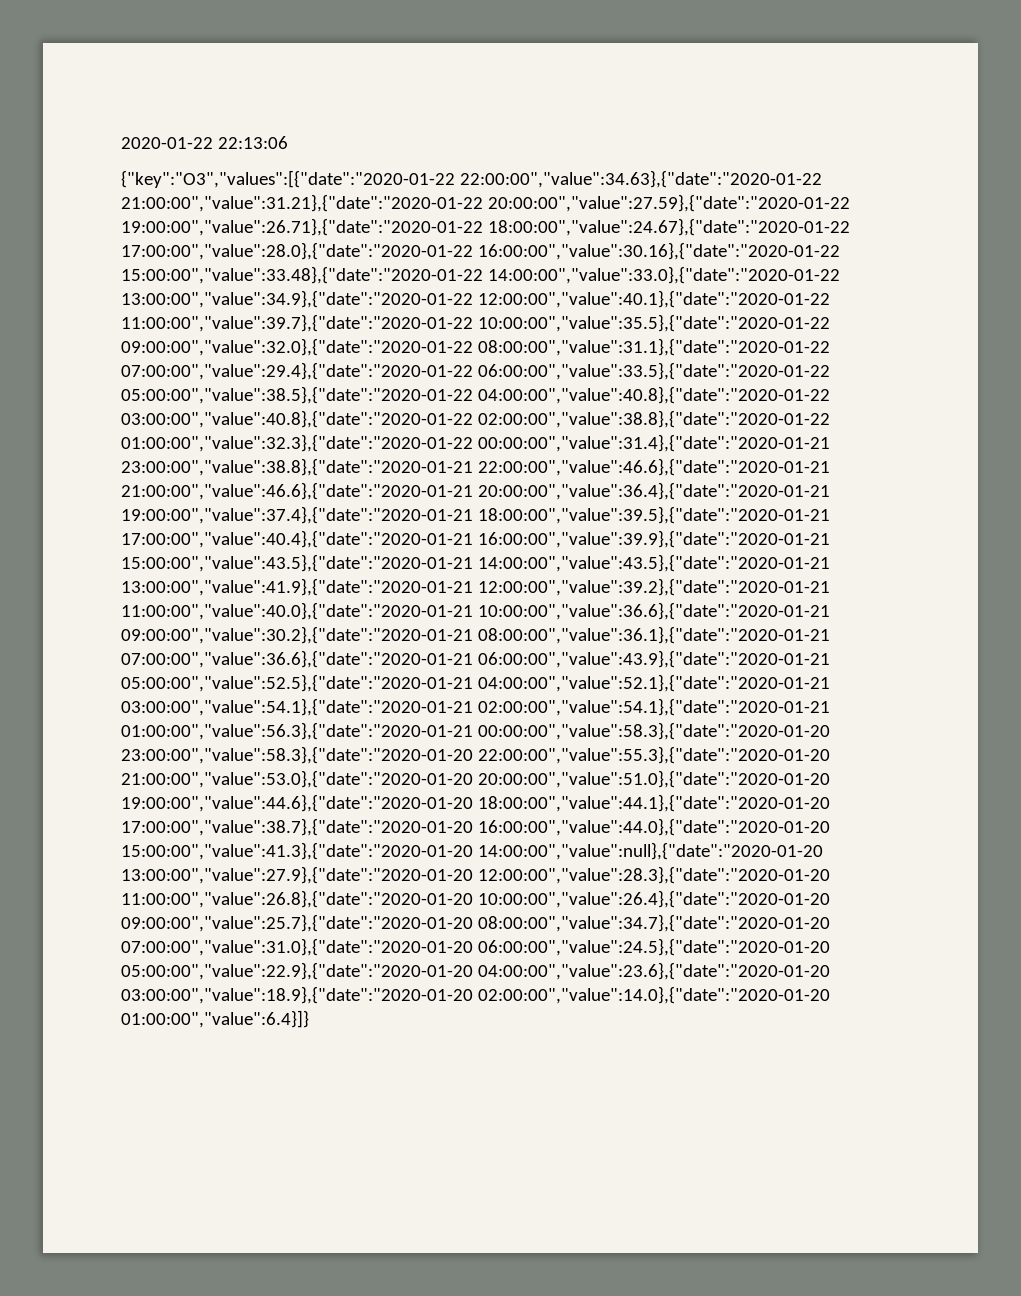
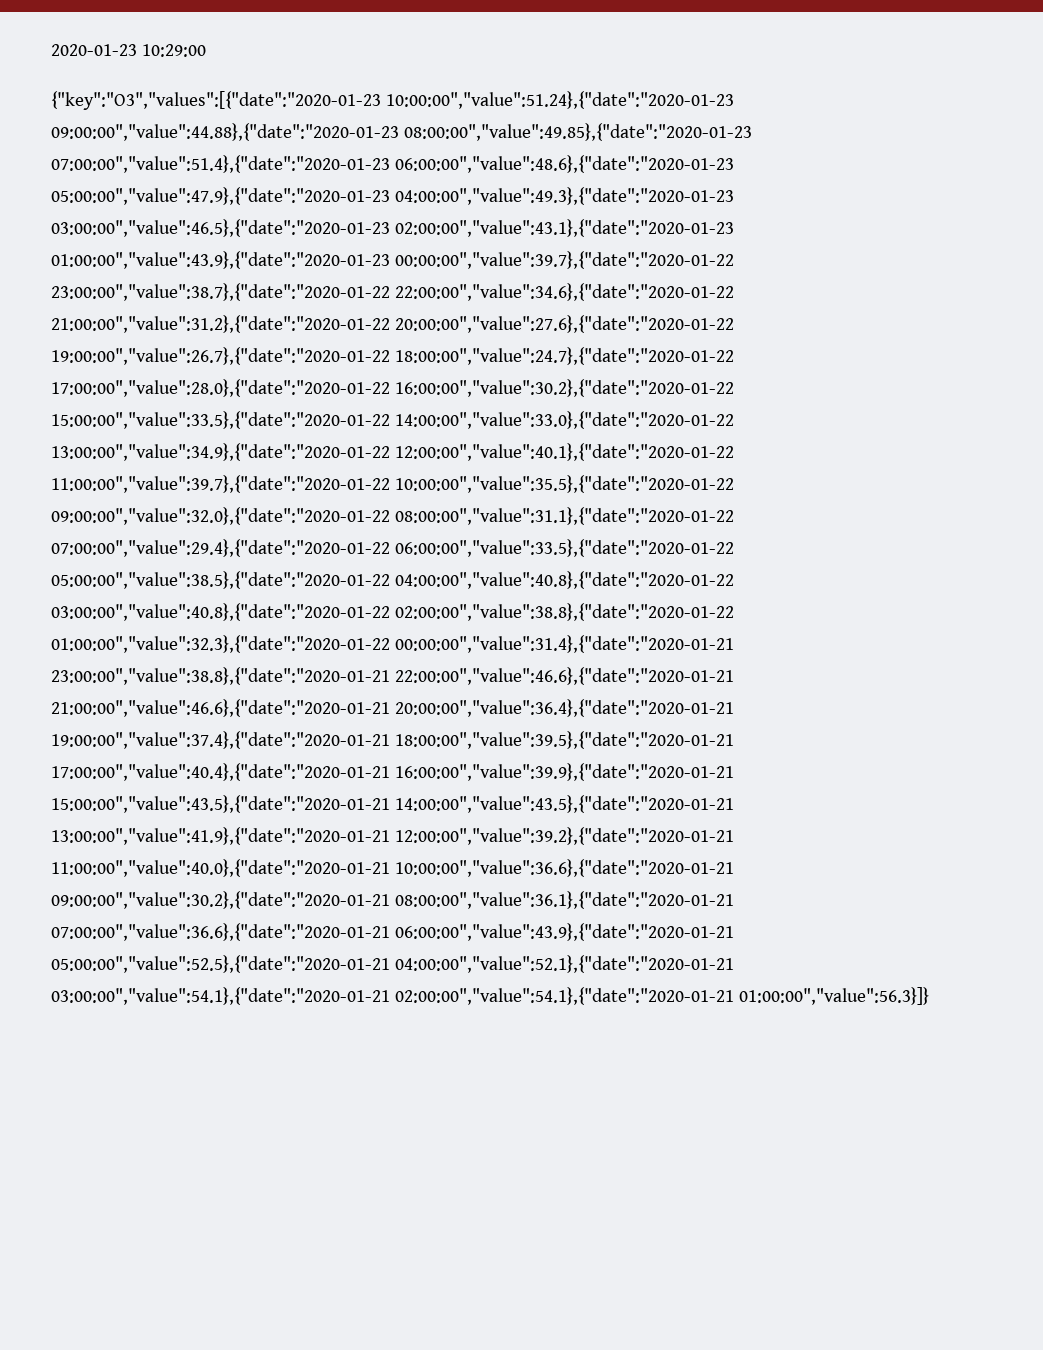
- 2020-01-22 22:13:06
- {"key":"O3","values":[{"date":"2020-01-22 22:00:00","value":34.63},{"date":"2020-01-22 21:00:00","value":31.21},{"date":"2020-01-22 20:00:00","value":27.59},{"date":"2020-01-22 19:00:00","value":26.71},{"date":"2020-01-22 18:00:00","value":24.67},{"date":"2020-01-22 17:00:00","value":28.0},{"date":"2020-01-22 16:00:00","value":30.16},{"date":"2020-01-22 15:00:00","value":33.48},{"date":"2020-01-22 14:00:00","value":33.0},{"date":"2020-01-22 13:00:00","value":34.9},{"date":"2020-01-22 12:00:00","value":40.1},{"date":"2020-01-22 11:00:00","value":39.7},{"date":"2020-01-22 10:00:00","value":35.5},{"date":"2020-01-22 09:00:00","value":32.0},{"date":"2020-01-22 08:00:00","value":31.1},{"date":"2020-01-22 07:00:00","value":29.4},{"date":"2020-01-22 06:00:00","value":33.5},{"date":"2020-01-22 05:00:00","value":38.5},{"date":"2020-01-22 04:00:00","value":40.8},{"date":"2020-01-22 03:00:00","value":40.8},{"date":"2020-01-22 02:00:00","value":38.8},{"date":"2020-01-22 01:00:00","value":32.3},{"date":"2020-01-22 00:00:00","value":31.4},{"date":"2020-01-21 23:00:00","value":38.8},{"date":"2020-01-21 22:00:00","value":46.6},{"date":"2020-01-21 21:00:00","value":46.6},{"date":"2020-01-21 20:00:00","value":36.4},{"date":"2020-01-21 19:00:00","value":37.4},{"date":"2020-01-21 18:00:00","value":39.5},{"date":"2020-01-21 17:00:00","value":40.4},{"date":"2020-01-21 16:00:00","value":39.9},{"date":"2020-01-21 15:00:00","value":43.5},{"date":"2020-01-21 14:00:00","value":43.5},{"date":"2020-01-21 13:00:00","value":41.9},{"date":"2020-01-21 12:00:00","value":39.2},{"date":"2020-01-21 11:00:00","value":40.0},{"date":"2020-01-21 10:00:00","value":36.6},{"date":"2020-01-21 09:00:00","value":30.2},{"date":"2020-01-21 08:00:00","value":36.1},{"date":"2020-01-21 07:00:00","value":36.6},{"date":"2020-01-21 06:00:00","value":43.9},{"date":"2020-01-21 05:00:00","value":52.5},{"date":"2020-01-21 04:00:00","value":52.1},{"date":"2020-01-21 03:00:00","value":54.1},{"date":"2020-01-21 02:00:00","value":54.1},{"date":"2020-01-21 01:00:00","value":56.3},{"date":"2020-01-21 00:00:00","value":58.3},{"date":"2020-01-20 23:00:00","value":58.3},{"date":"2020-01-20 22:00:00","value":55.3},{"date":"2020-01-20 21:00:00","value":53.0},{"date":"2020-01-20 20:00:00","value":51.0},{"date":"2020-01-20 19:00:00","value":44.6},{"date":"2020-01-20 18:00:00","value":44.1},{"date":"2020-01-20 17:00:00","value":38.7},{"date":"2020-01-20 16:00:00","value":44.0},{"date":"2020-01-20 15:00:00","value":41.3},{"date":"2020-01-20 14:00:00","value":null},{"date":"2020-01-20 13:00:00","value":27.9},{"date":"2020-01-20 12:00:00","value":28.3},{"date":"2020-01-20 11:00:00","value":26.8},{"date":"2020-01-20 10:00:00","value":26.4},{"date":"2020-01-20 09:00:00","value":25.7},{"date":"2020-01-20 08:00:00","value":34.7},{"date":"2020-01-20 07:00:00","value":31.0},{"date":"2020-01-20 06:00:00","value":24.5},{"date":"2020-01-20 05:00:00","value":22.9},{"date":"2020-01-20 04:00:00","value":23.6},{"date":"2020-01-20 03:00:00","value":18.9},{"date":"2020-01-20 02:00:00","value":14.0},{"date":"2020-01-20 01:00:00","value":6.4}]}
+ 2020-01-23 10:29:00
+ {"key":"O3","values":[{"date":"2020-01-23 10:00:00","value":51.24},{"date":"2020-01-23 09:00:00","value":44.88},{"date":"2020-01-23 08:00:00","value":49.85},{"date":"2020-01-23 07:00:00","value":51.4},{"date":"2020-01-23 06:00:00","value":48.6},{"date":"2020-01-23 05:00:00","value":47.9},{"date":"2020-01-23 04:00:00","value":49.3},{"date":"2020-01-23 03:00:00","value":46.5},{"date":"2020-01-23 02:00:00","value":43.1},{"date":"2020-01-23 01:00:00","value":43.9},{"date":"2020-01-23 00:00:00","value":39.7},{"date":"2020-01-22 23:00:00","value":38.7},{"date":"2020-01-22 22:00:00","value":34.6},{"date":"2020-01-22 21:00:00","value":31.2},{"date":"2020-01-22 20:00:00","value":27.6},{"date":"2020-01-22 19:00:00","value":26.7},{"date":"2020-01-22 18:00:00","value":24.7},{"date":"2020-01-22 17:00:00","value":28.0},{"date":"2020-01-22 16:00:00","value":30.2},{"date":"2020-01-22 15:00:00","value":33.5},{"date":"2020-01-22 14:00:00","value":33.0},{"date":"2020-01-22 13:00:00","value":34.9},{"date":"2020-01-22 12:00:00","value":40.1},{"date":"2020-01-22 11:00:00","value":39.7},{"date":"2020-01-22 10:00:00","value":35.5},{"date":"2020-01-22 09:00:00","value":32.0},{"date":"2020-01-22 08:00:00","value":31.1},{"date":"2020-01-22 07:00:00","value":29.4},{"date":"2020-01-22 06:00:00","value":33.5},{"date":"2020-01-22 05:00:00","value":38.5},{"date":"2020-01-22 04:00:00","value":40.8},{"date":"2020-01-22 03:00:00","value":40.8},{"date":"2020-01-22 02:00:00","value":38.8},{"date":"2020-01-22 01:00:00","value":32.3},{"date":"2020-01-22 00:00:00","value":31.4},{"date":"2020-01-21 23:00:00","value":38.8},{"date":"2020-01-21 22:00:00","value":46.6},{"date":"2020-01-21 21:00:00","value":46.6},{"date":"2020-01-21 20:00:00","value":36.4},{"date":"2020-01-21 19:00:00","value":37.4},{"date":"2020-01-21 18:00:00","value":39.5},{"date":"2020-01-21 17:00:00","value":40.4},{"date":"2020-01-21 16:00:00","value":39.9},{"date":"2020-01-21 15:00:00","value":43.5},{"date":"2020-01-21 14:00:00","value":43.5},{"date":"2020-01-21 13:00:00","value":41.9},{"date":"2020-01-21 12:00:00","value":39.2},{"date":"2020-01-21 11:00:00","value":40.0},{"date":"2020-01-21 10:00:00","value":36.6},{"date":"2020-01-21 09:00:00","value":30.2},{"date":"2020-01-21 08:00:00","value":36.1},{"date":"2020-01-21 07:00:00","value":36.6},{"date":"2020-01-21 06:00:00","value":43.9},{"date":"2020-01-21 05:00:00","value":52.5},{"date":"2020-01-21 04:00:00","value":52.1},{"date":"2020-01-21 03:00:00","value":54.1},{"date":"2020-01-21 02:00:00","value":54.1},{"date":"2020-01-21 01:00:00","value":56.3}]}

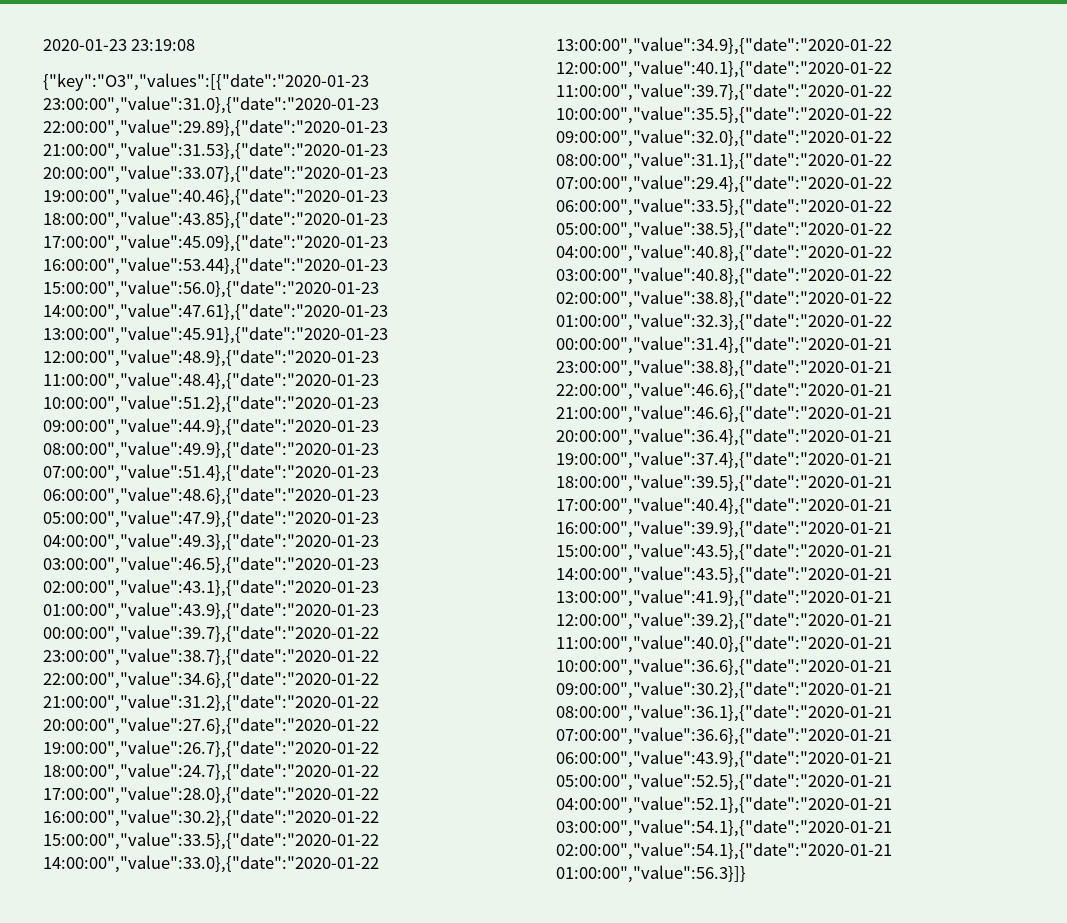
- 2020-01-23 10:29:00
+ 2020-01-23 23:19:08
- {"key":"O3","values":[{"date":"2020-01-23 10:00:00","value":51.24},{"date":"2020-01-23 09:00:00","value":44.88},{"date":"2020-01-23 08:00:00","value":49.85},{"date":"2020-01-23 07:00:00","value":51.4},{"date":"2020-01-23 06:00:00","value":48.6},{"date":"2020-01-23 05:00:00","value":47.9},{"date":"2020-01-23 04:00:00","value":49.3},{"date":"2020-01-23 03:00:00","value":46.5},{"date":"2020-01-23 02:00:00","value":43.1},{"date":"2020-01-23 01:00:00","value":43.9},{"date":"2020-01-23 00:00:00","value":39.7},{"date":"2020-01-22 23:00:00","value":38.7},{"date":"2020-01-22 22:00:00","value":34.6},{"date":"2020-01-22 21:00:00","value":31.2},{"date":"2020-01-22 20:00:00","value":27.6},{"date":"2020-01-22 19:00:00","value":26.7},{"date":"2020-01-22 18:00:00","value":24.7},{"date":"2020-01-22 17:00:00","value":28.0},{"date":"2020-01-22 16:00:00","value":30.2},{"date":"2020-01-22 15:00:00","value":33.5},{"date":"2020-01-22 14:00:00","value":33.0},{"date":"2020-01-22 13:00:00","value":34.9},{"date":"2020-01-22 12:00:00","value":40.1},{"date":"2020-01-22 11:00:00","value":39.7},{"date":"2020-01-22 10:00:00","value":35.5},{"date":"2020-01-22 09:00:00","value":32.0},{"date":"2020-01-22 08:00:00","value":31.1},{"date":"2020-01-22 07:00:00","value":29.4},{"date":"2020-01-22 06:00:00","value":33.5},{"date":"2020-01-22 05:00:00","value":38.5},{"date":"2020-01-22 04:00:00","value":40.8},{"date":"2020-01-22 03:00:00","value":40.8},{"date":"2020-01-22 02:00:00","value":38.8},{"date":"2020-01-22 01:00:00","value":32.3},{"date":"2020-01-22 00:00:00","value":31.4},{"date":"2020-01-21 23:00:00","value":38.8},{"date":"2020-01-21 22:00:00","value":46.6},{"date":"2020-01-21 21:00:00","value":46.6},{"date":"2020-01-21 20:00:00","value":36.4},{"date":"2020-01-21 19:00:00","value":37.4},{"date":"2020-01-21 18:00:00","value":39.5},{"date":"2020-01-21 17:00:00","value":40.4},{"date":"2020-01-21 16:00:00","value":39.9},{"date":"2020-01-21 15:00:00","value":43.5},{"date":"2020-01-21 14:00:00","value":43.5},{"date":"2020-01-21 13:00:00","value":41.9},{"date":"2020-01-21 12:00:00","value":39.2},{"date":"2020-01-21 11:00:00","value":40.0},{"date":"2020-01-21 10:00:00","value":36.6},{"date":"2020-01-21 09:00:00","value":30.2},{"date":"2020-01-21 08:00:00","value":36.1},{"date":"2020-01-21 07:00:00","value":36.6},{"date":"2020-01-21 06:00:00","value":43.9},{"date":"2020-01-21 05:00:00","value":52.5},{"date":"2020-01-21 04:00:00","value":52.1},{"date":"2020-01-21 03:00:00","value":54.1},{"date":"2020-01-21 02:00:00","value":54.1},{"date":"2020-01-21 01:00:00","value":56.3}]}
+ {"key":"O3","values":[{"date":"2020-01-23 23:00:00","value":31.0},{"date":"2020-01-23 22:00:00","value":29.89},{"date":"2020-01-23 21:00:00","value":31.53},{"date":"2020-01-23 20:00:00","value":33.07},{"date":"2020-01-23 19:00:00","value":40.46},{"date":"2020-01-23 18:00:00","value":43.85},{"date":"2020-01-23 17:00:00","value":45.09},{"date":"2020-01-23 16:00:00","value":53.44},{"date":"2020-01-23 15:00:00","value":56.0},{"date":"2020-01-23 14:00:00","value":47.61},{"date":"2020-01-23 13:00:00","value":45.91},{"date":"2020-01-23 12:00:00","value":48.9},{"date":"2020-01-23 11:00:00","value":48.4},{"date":"2020-01-23 10:00:00","value":51.2},{"date":"2020-01-23 09:00:00","value":44.9},{"date":"2020-01-23 08:00:00","value":49.9},{"date":"2020-01-23 07:00:00","value":51.4},{"date":"2020-01-23 06:00:00","value":48.6},{"date":"2020-01-23 05:00:00","value":47.9},{"date":"2020-01-23 04:00:00","value":49.3},{"date":"2020-01-23 03:00:00","value":46.5},{"date":"2020-01-23 02:00:00","value":43.1},{"date":"2020-01-23 01:00:00","value":43.9},{"date":"2020-01-23 00:00:00","value":39.7},{"date":"2020-01-22 23:00:00","value":38.7},{"date":"2020-01-22 22:00:00","value":34.6},{"date":"2020-01-22 21:00:00","value":31.2},{"date":"2020-01-22 20:00:00","value":27.6},{"date":"2020-01-22 19:00:00","value":26.7},{"date":"2020-01-22 18:00:00","value":24.7},{"date":"2020-01-22 17:00:00","value":28.0},{"date":"2020-01-22 16:00:00","value":30.2},{"date":"2020-01-22 15:00:00","value":33.5},{"date":"2020-01-22 14:00:00","value":33.0},{"date":"2020-01-22 13:00:00","value":34.9},{"date":"2020-01-22 12:00:00","value":40.1},{"date":"2020-01-22 11:00:00","value":39.7},{"date":"2020-01-22 10:00:00","value":35.5},{"date":"2020-01-22 09:00:00","value":32.0},{"date":"2020-01-22 08:00:00","value":31.1},{"date":"2020-01-22 07:00:00","value":29.4},{"date":"2020-01-22 06:00:00","value":33.5},{"date":"2020-01-22 05:00:00","value":38.5},{"date":"2020-01-22 04:00:00","value":40.8},{"date":"2020-01-22 03:00:00","value":40.8},{"date":"2020-01-22 02:00:00","value":38.8},{"date":"2020-01-22 01:00:00","value":32.3},{"date":"2020-01-22 00:00:00","value":31.4},{"date":"2020-01-21 23:00:00","value":38.8},{"date":"2020-01-21 22:00:00","value":46.6},{"date":"2020-01-21 21:00:00","value":46.6},{"date":"2020-01-21 20:00:00","value":36.4},{"date":"2020-01-21 19:00:00","value":37.4},{"date":"2020-01-21 18:00:00","value":39.5},{"date":"2020-01-21 17:00:00","value":40.4},{"date":"2020-01-21 16:00:00","value":39.9},{"date":"2020-01-21 15:00:00","value":43.5},{"date":"2020-01-21 14:00:00","value":43.5},{"date":"2020-01-21 13:00:00","value":41.9},{"date":"2020-01-21 12:00:00","value":39.2},{"date":"2020-01-21 11:00:00","value":40.0},{"date":"2020-01-21 10:00:00","value":36.6},{"date":"2020-01-21 09:00:00","value":30.2},{"date":"2020-01-21 08:00:00","value":36.1},{"date":"2020-01-21 07:00:00","value":36.6},{"date":"2020-01-21 06:00:00","value":43.9},{"date":"2020-01-21 05:00:00","value":52.5},{"date":"2020-01-21 04:00:00","value":52.1},{"date":"2020-01-21 03:00:00","value":54.1},{"date":"2020-01-21 02:00:00","value":54.1},{"date":"2020-01-21 01:00:00","value":56.3}]}

